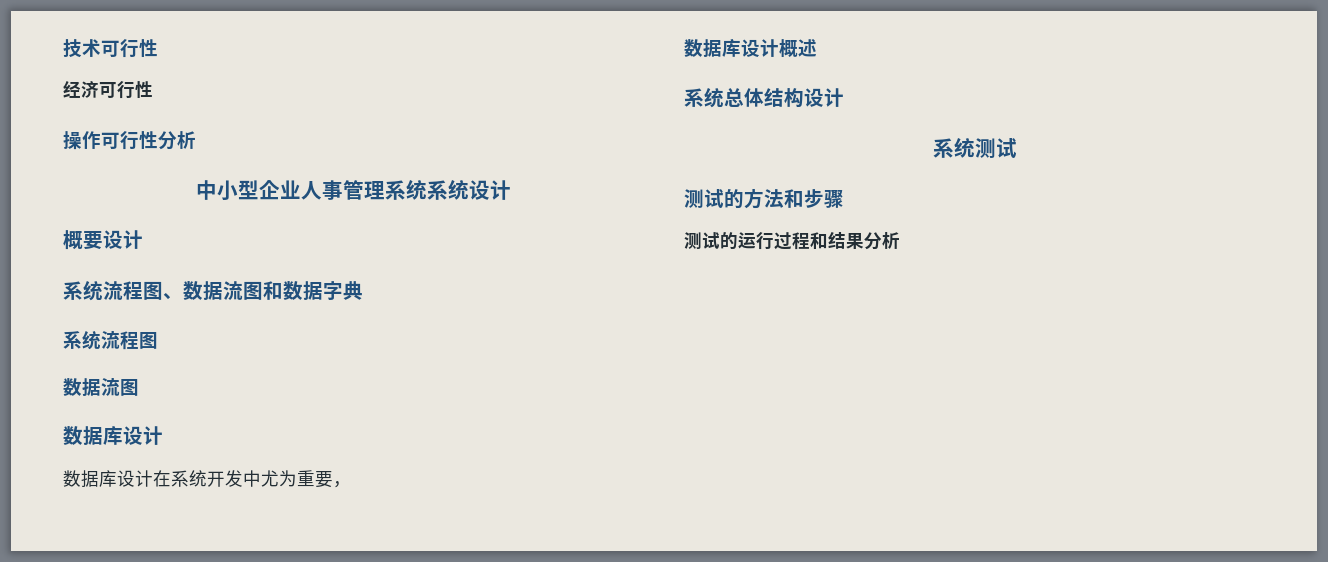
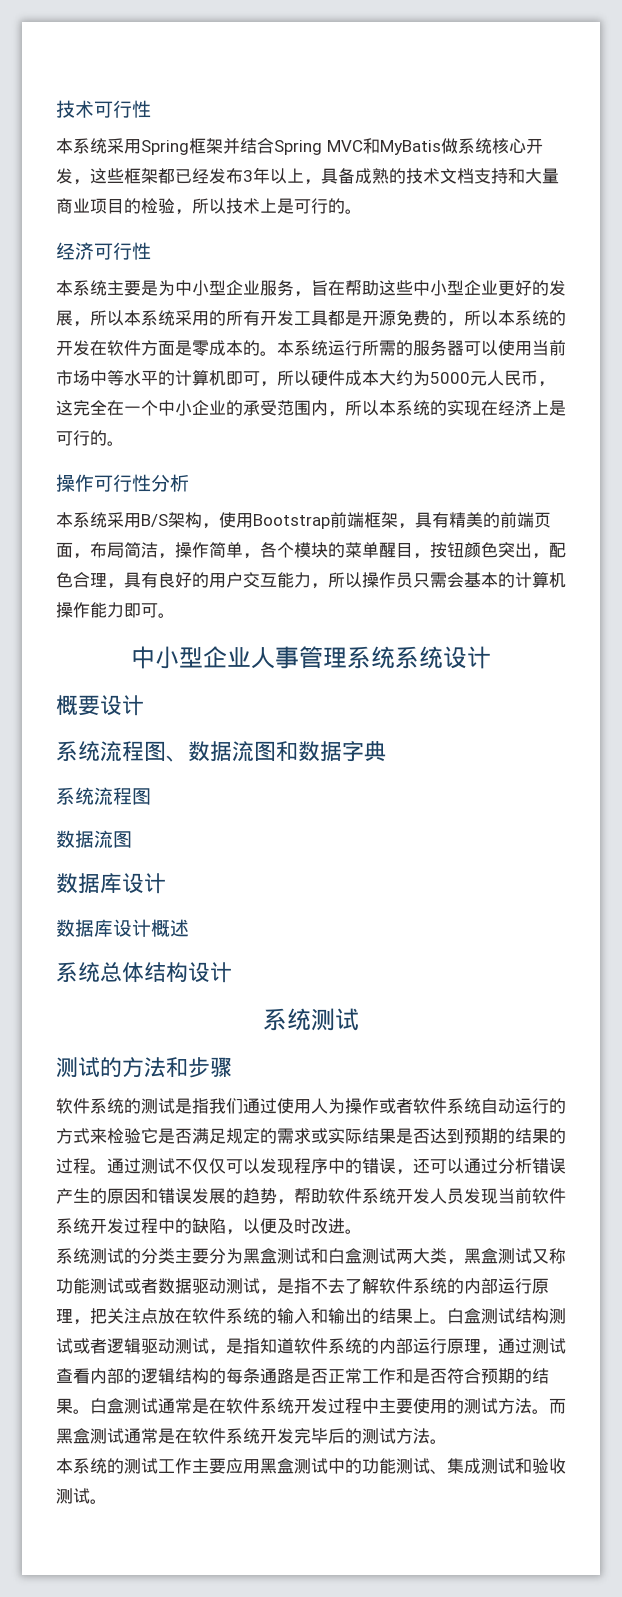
+ 本系统采用Spring框架并结合Spring MVC和MyBatis做系统核心开发，这些框架都已经发布3年以上，具备成熟的技术文档支持和大量商业项目的检验，所以技术上是可行的。
  经济可行性
+ 本系统主要是为中小型企业服务，旨在帮助这些中小型企业更好的发展，所以本系统采用的所有开发工具都是开源免费的，所以本系统的开发在软件方面是零成本的。本系统运行所需的服务器可以使用当前市场中等水平的计算机即可，所以硬件成本大约为5000元人民币，这完全在一个中小企业的承受范围内，所以本系统的实现在经济上是可行的。
  操作可行性分析
+ 本系统采用B/S架构，使用Bootstrap前端框架，具有精美的前端页面，布局简洁，操作简单，各个模块的菜单醒目，按钮颜色突出，配色合理，具有良好的用户交互能力，所以操作员只需会基本的计算机操作能力即可。
- 数据库设计在系统开发中尤为重要，
- 测试的运行过程和结果分析
+ 软件系统的测试是指我们通过使用人为操作或者软件系统自动运行的方式来检验它是否满足规定的需求或实际结果是否达到预期的结果的过程。通过测试不仅仅可以发现程序中的错误，还可以通过分析错误产生的原因和错误发展的趋势，帮助软件系统开发人员发现当前软件系统开发过程中的缺陷，以便及时改进。
+ 系统测试的分类主要分为黑盒测试和白盒测试两大类，黑盒测试又称功能测试或者数据驱动测试，是指不去了解软件系统的内部运行原理，把关注点放在软件系统的输入和输出的结果上。白盒测试结构测试或者逻辑驱动测试，是指知道软件系统的内部运行原理，通过测试查看内部的逻辑结构的每条通路是否正常工作和是否符合预期的结果。白盒测试通常是在软件系统开发过程中主要使用的测试方法。而黑盒测试通常是在软件系统开发完毕后的测试方法。
+ 本系统的测试工作主要应用黑盒测试中的功能测试、集成测试和验收测试。

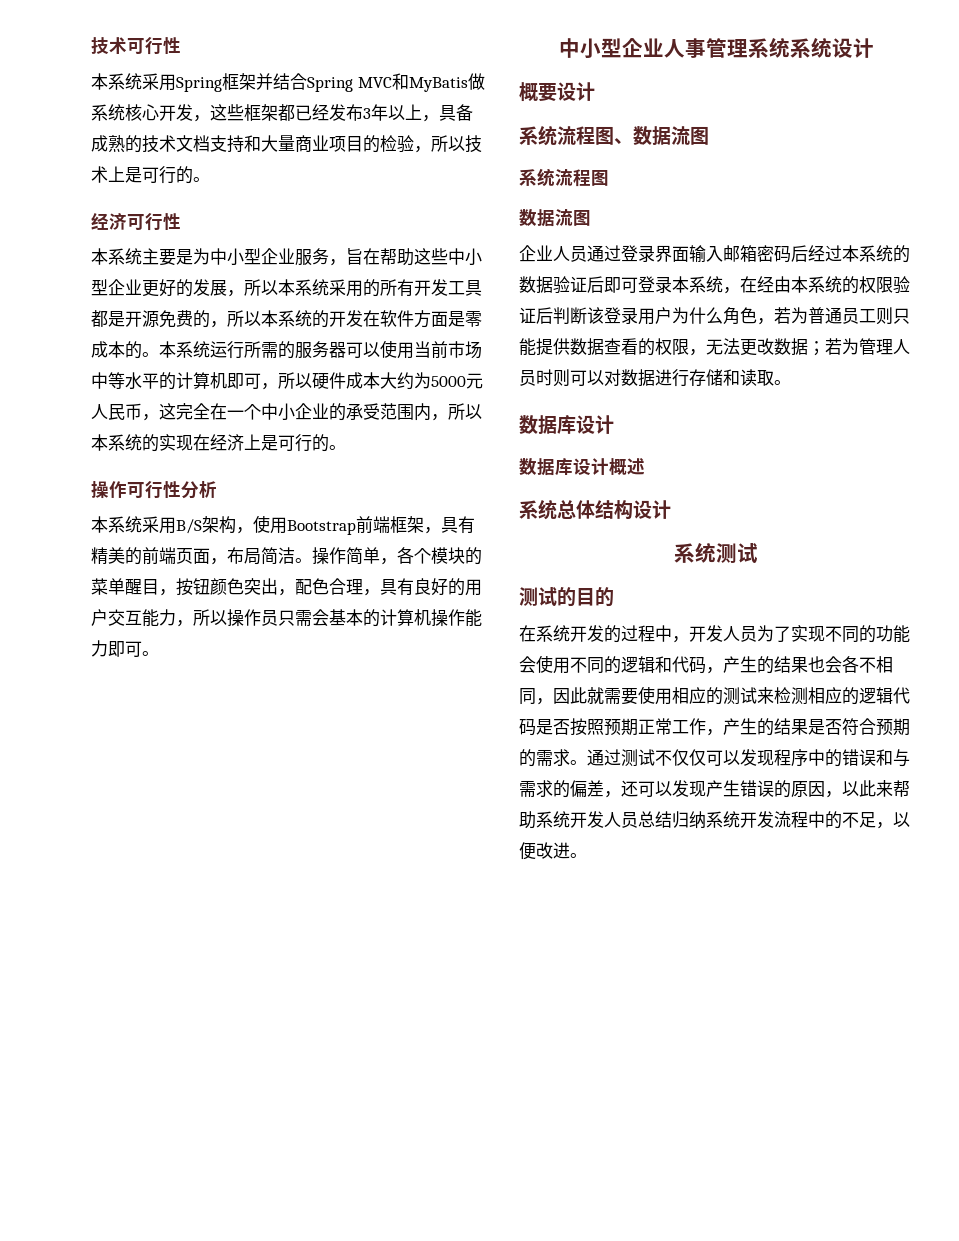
- 本系统采用B/S架构，使用Bootstrap前端框架，具有精美的前端页面，布局简洁，操作简单，各个模块的菜单醒目，按钮颜色突出，配色合理，具有良好的用户交互能力，所以操作员只需会基本的计算机操作能力即可。
+ 本系统采用B/S架构，使用Bootstrap前端框架，具有精美的前端页面，布局简洁。操作简单，各个模块的菜单醒目，按钮颜色突出，配色合理，具有良好的用户交互能力，所以操作员只需会基本的计算机操作能力即可。
- 系统流程图、数据流图和数据字典
+ 系统流程图、数据流图
+ 企业人员通过登录界面输入邮箱密码后经过本系统的数据验证后即可登录本系统，在经由本系统的权限验证后判断该登录用户为什么角色，若为普通员工则只能提供数据查看的权限，无法更改数据；若为管理人员时则可以对数据进行存储和读取。
- 测试的方法和步骤
- 软件系统的测试是指我们通过使用人为操作或者软件系统自动运行的方式来检验它是否满足规定的需求或实际结果是否达到预期的结果的过程。
+ 测试的目的
+ 在系统开发的过程中，开发人员为了实现不同的功能会使用不同的逻辑和代码，产生的结果也会各不相同，因此就需要使用相应的测试来检测相应的逻辑代码是否按照预期正常工作，产生的结果是否符合预期的需求。
- 通过测试不仅仅可以发现程序中的错误，还可以通过分析错误产生的原因和错误发展的趋势，帮助软件系统开发人员发现当前软件系统开发过程中的缺陷，以便及时改进。
- 系统测试的分类主要分为黑盒测试和白盒测试两大类，黑盒测试又称功能测试或者数据驱动测试，是指不去了解软件系统的内部运行原理，把关注点放在软件系统的输入和输出的结果上。白盒测试结构测试或者逻辑驱动测试，是指知道软件系统的内部运行原理，通过测试查看内部的逻辑结构的每条通路是否正常工作和是否符合预期的结果。白盒测试通常是在软件系统开发过程中主要使用的测试方法。而黑盒测试通常是在软件系统开发完毕后的测试方法。
- 本系统的测试工作主要应用黑盒测试中的功能测试、集成测试和验收测试。
+ 通过测试不仅仅可以发现程序中的错误和与需求的偏差，还可以发现产生错误的原因，以此来帮助系统开发人员总结归纳系统开发流程中的不足，以便改进。

